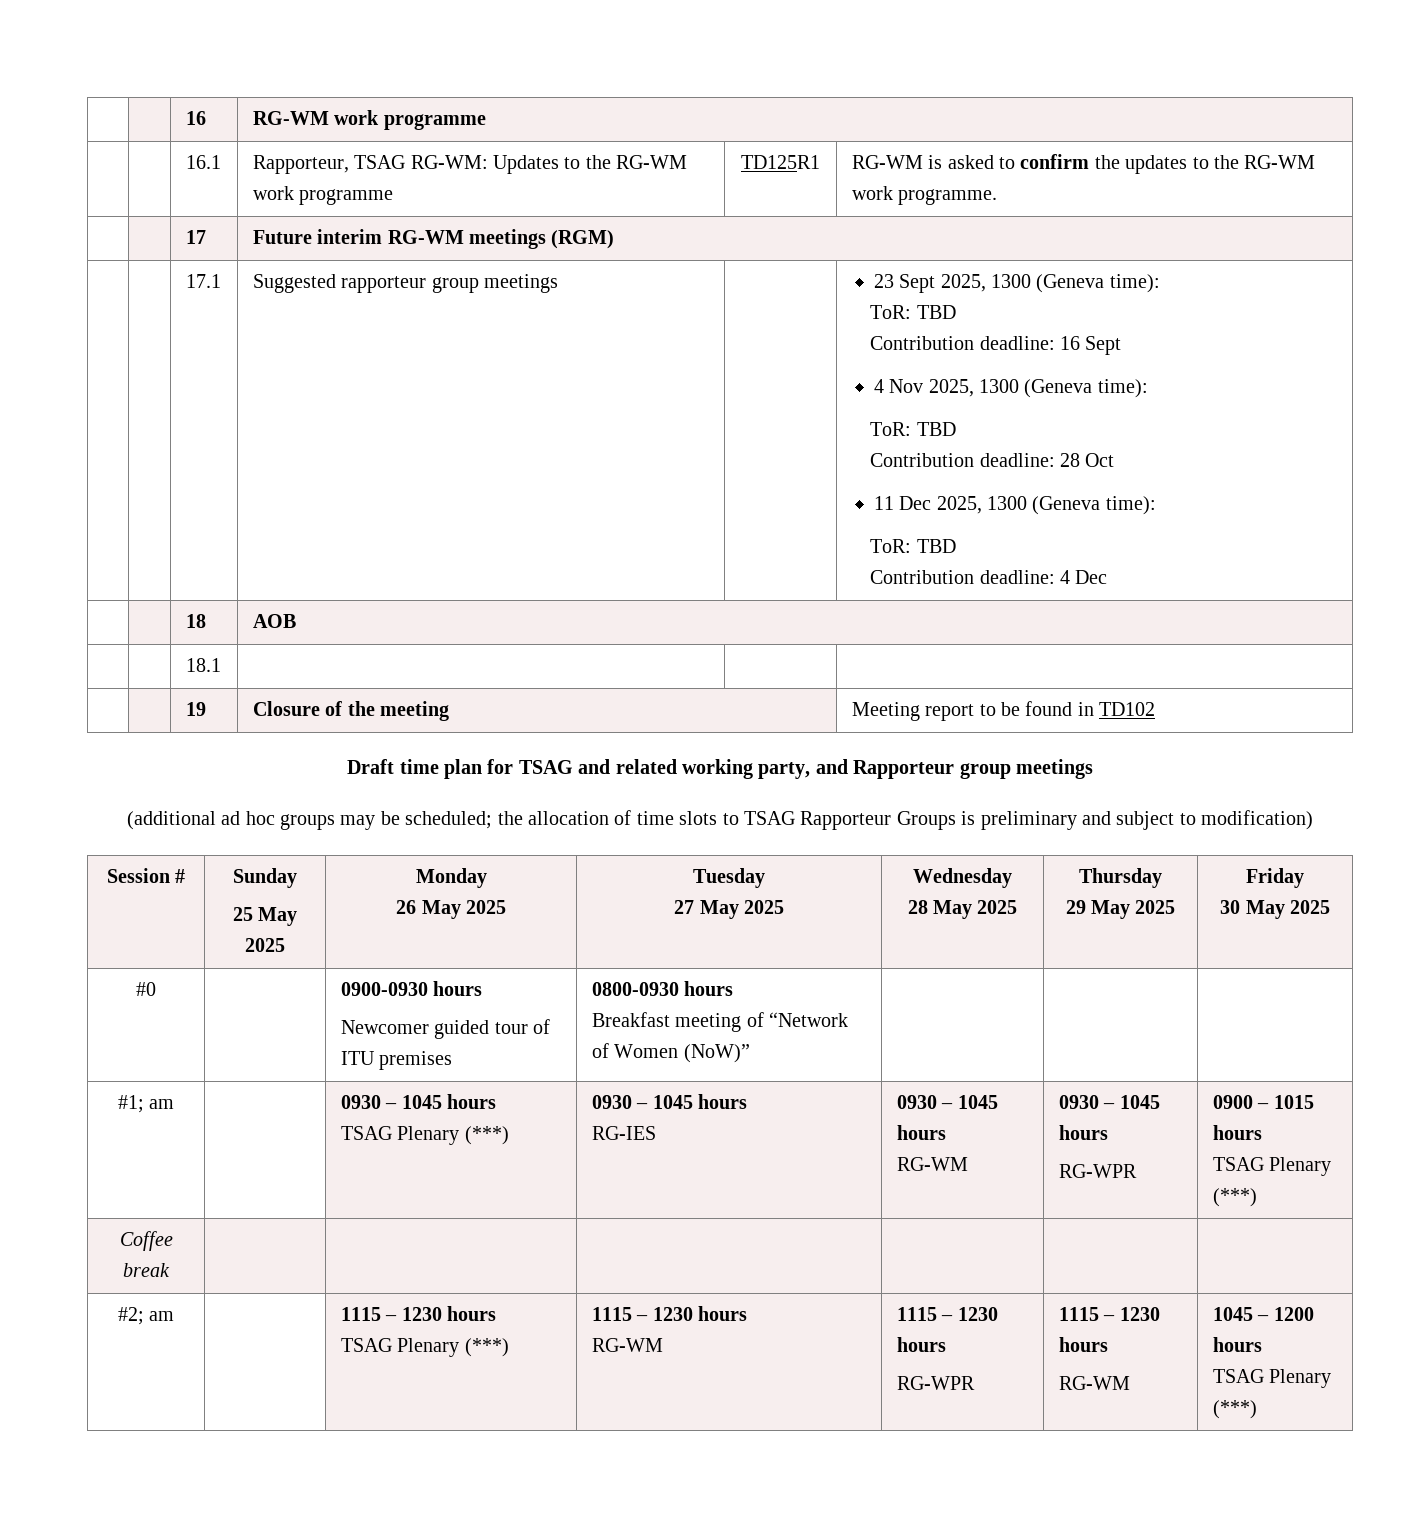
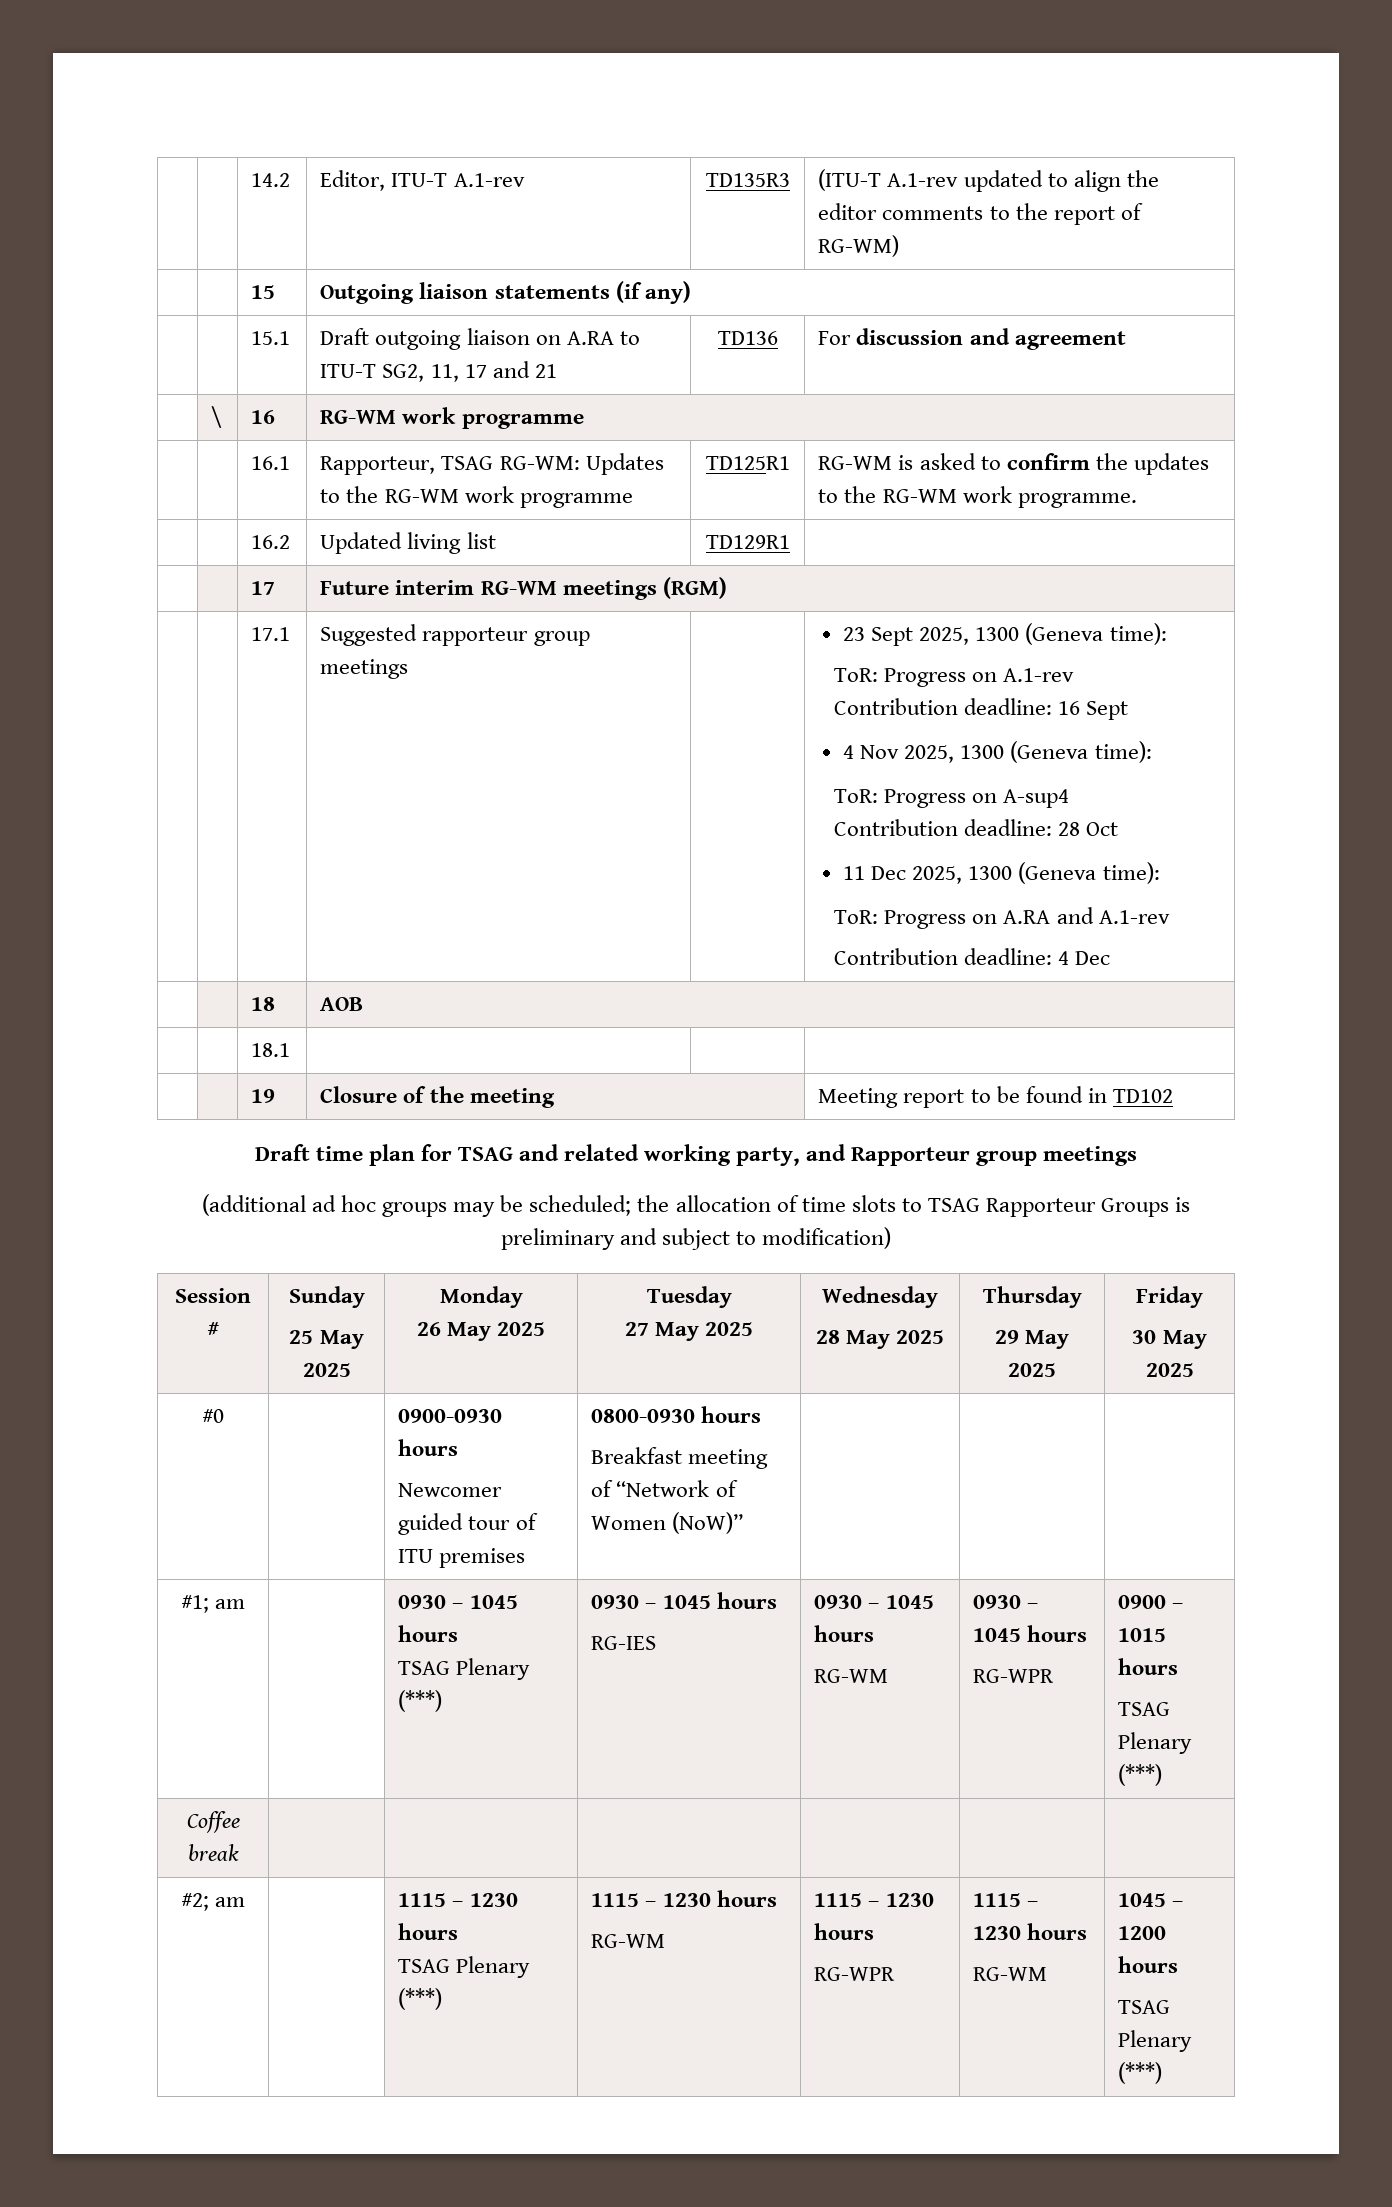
- | | 16 | RG-WM work programme
+ | | 14.2 | Editor, ITU-T A.1-rev | TD135R3 | (ITU-T A.1-rev updated to align the editor comments to the report of RG-WM)
+ | | 15 | Outgoing liaison statements (if any)
+ | | 15.1 | Draft outgoing liaison on A.RA to ITU-T SG2, 11, 17 and 21 | TD136 | For discussion and agreement
+ | \ | 16 | RG-WM work programme
+ | | 16.2 | Updated living list | TD129R1 |
  23 Sept 2025, 1300 (Geneva time):
- ToR: TBD
+ ToR: Progress on A.1-rev
  4 Nov 2025, 1300 (Geneva time):
- ToR: TBD
+ ToR: Progress on A-sup4
  11 Dec 2025, 1300 (Geneva time):
- ToR: TBD
+ ToR: Progress on A.RA and A.1-rev

